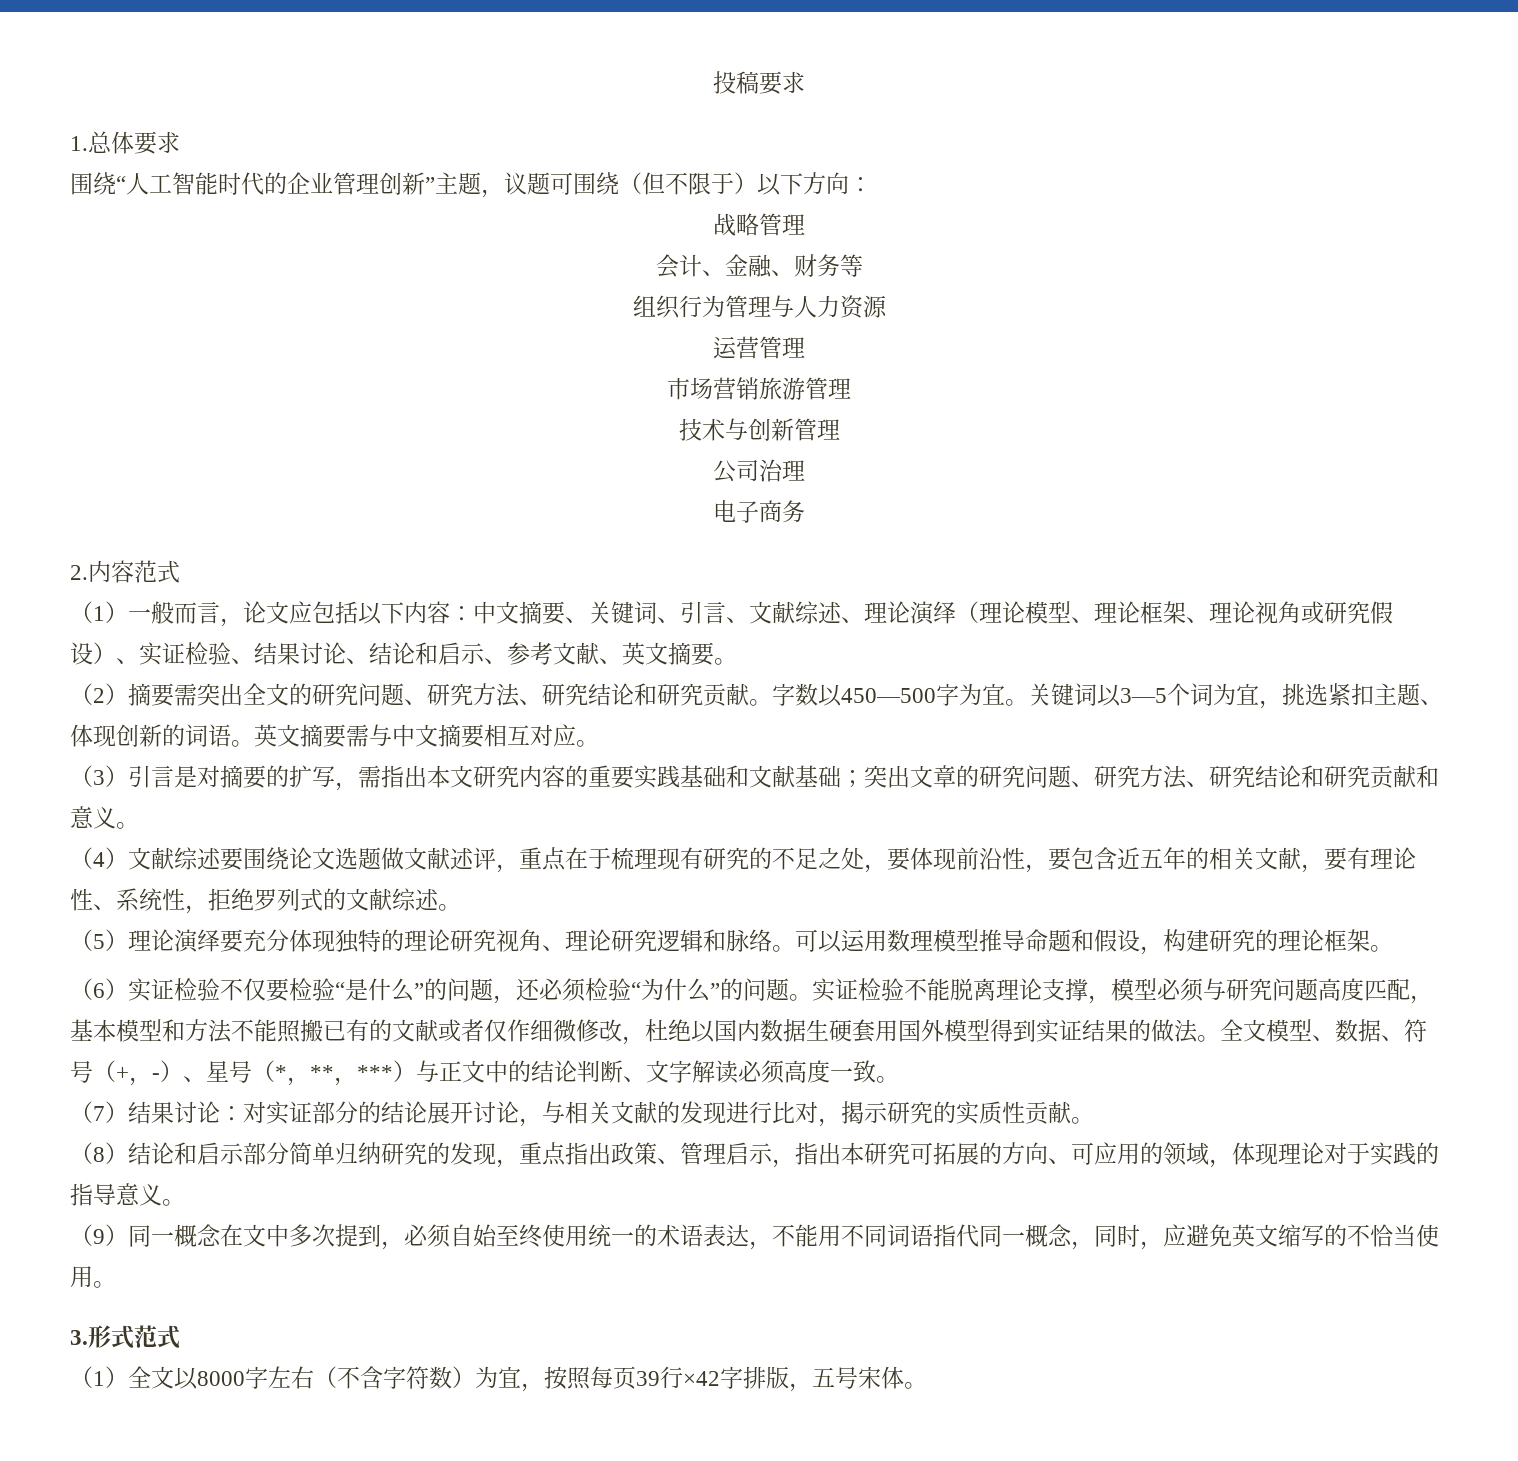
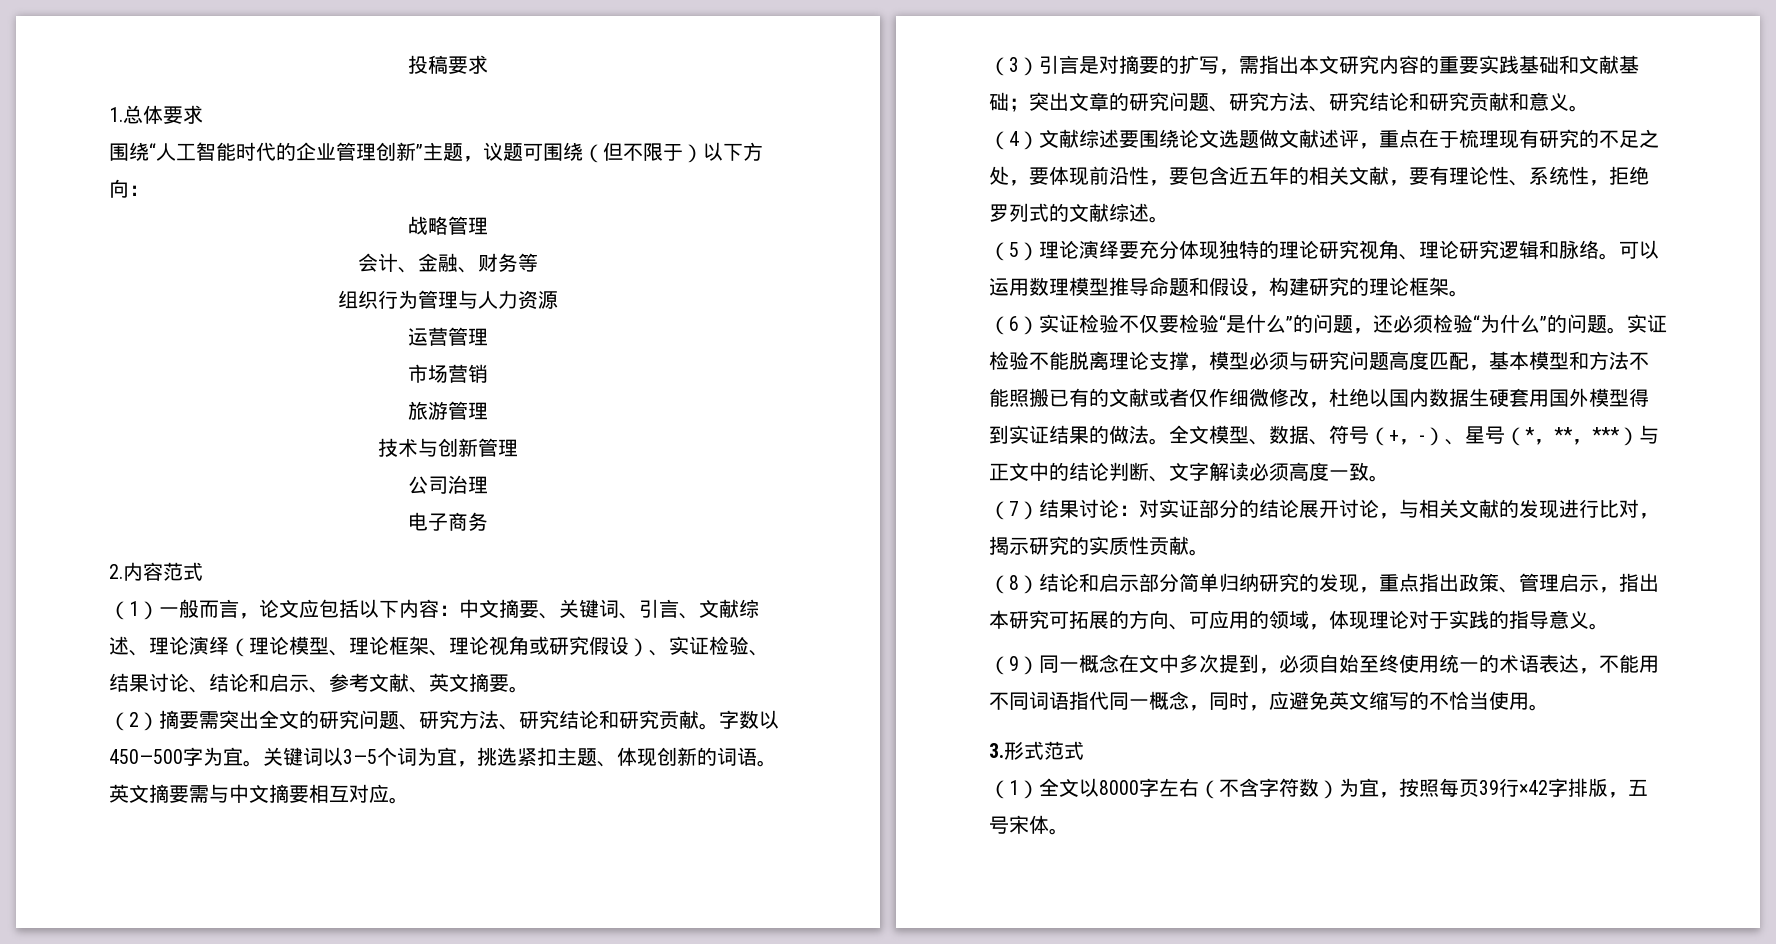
- 市场营销旅游管理
+ 市场营销
+ 旅游管理

